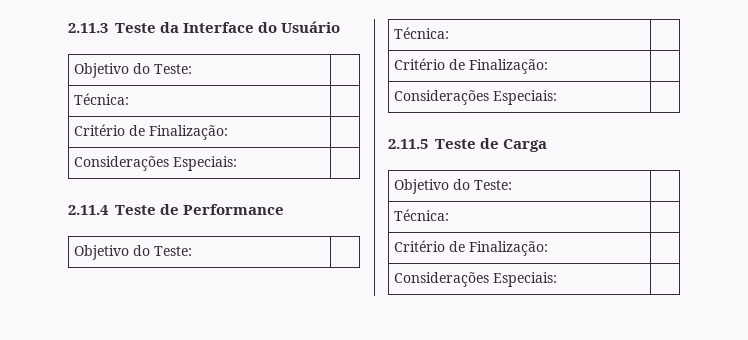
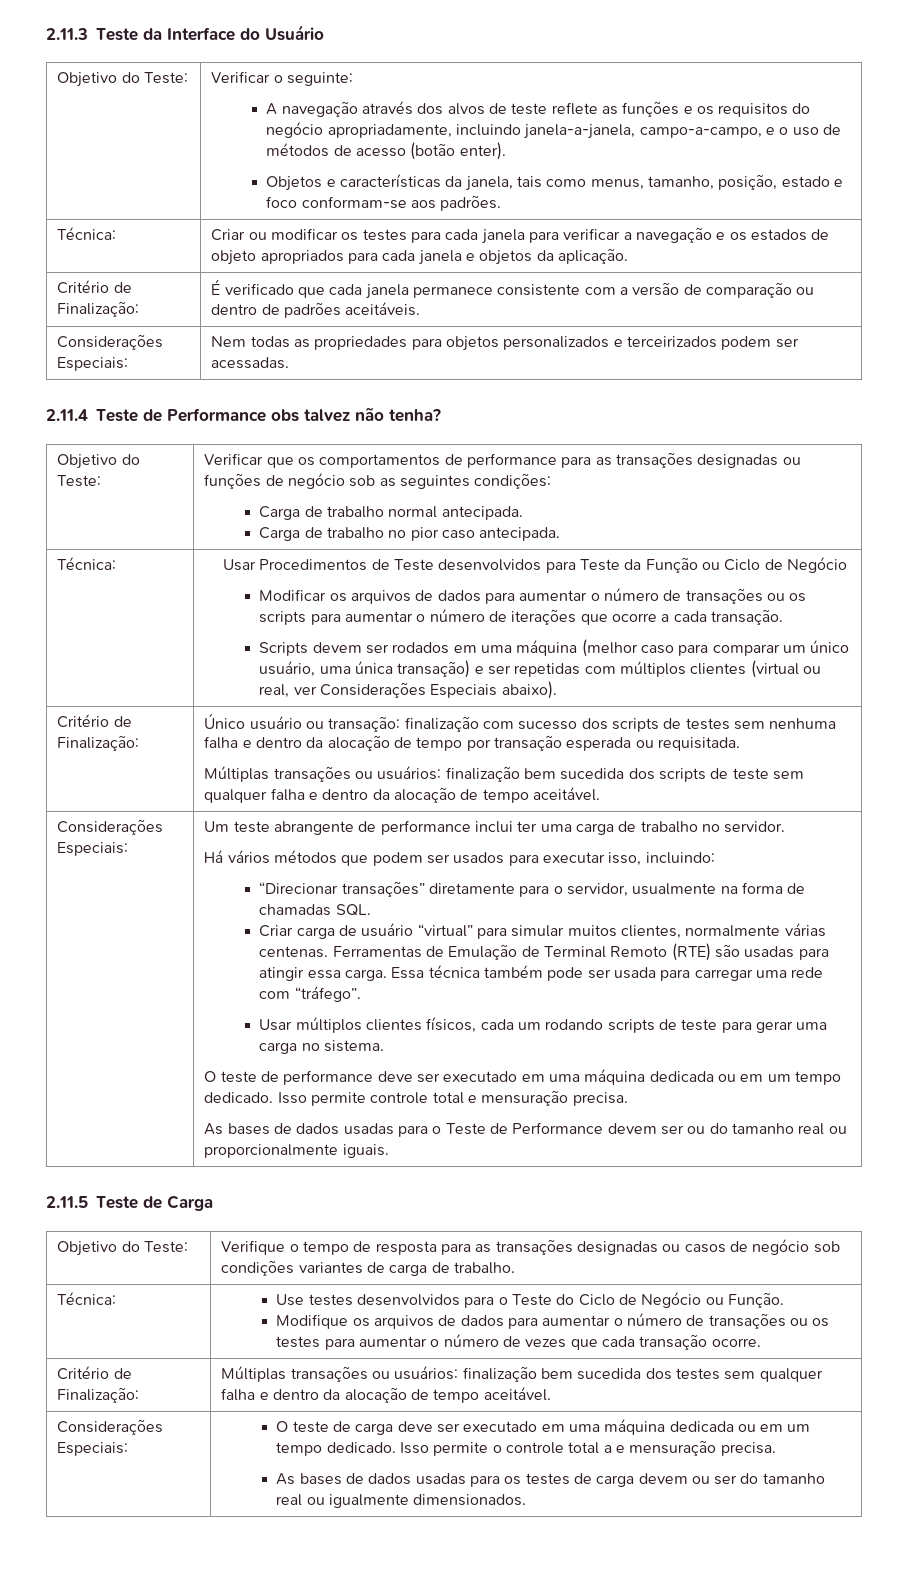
  2.11.3 Teste da Interface do Usuário
- Objetivo do Teste: |
- Técnica: |
- Critério de Finalização: |
- Considerações Especiais: |
+ Objetivo do Teste: | Verificar o seguinte:
+ A navegação através dos alvos de teste reflete as funções e os requisitos do negócio apropriadamente, incluindo janela-a-janela, campo-a-campo, e o uso de métodos de acesso (botão enter).
+ Objetos e características da janela, tais como menus, tamanho, posição, estado e foco conformam-se aos padrões.
+ Técnica: | Criar ou modificar os testes para cada janela para verificar a navegação e os estados de objeto apropriados para cada janela e objetos da aplicação.
+ Critério de Finalização: | É verificado que cada janela permanece consistente com a versão de comparação ou dentro de padrões aceitáveis.
+ Considerações Especiais: | Nem todas as propriedades para objetos personalizados e terceirizados podem ser acessadas.
- 2.11.4 Teste de Performance
- Objetivo do Teste: |
- Técnica: |
- Critério de Finalização: |
- Considerações Especiais: |
+ 2.11.4 Teste de Performance obs talvez não tenha?
+ Objetivo do Teste: | Verificar que os comportamentos de performance para as transações designadas ou funções de negócio sob as seguintes condições:
+ Carga de trabalho normal antecipada.
+ Carga de trabalho no pior caso antecipada.
+ Técnica: | Usar Procedimentos de Teste desenvolvidos para Teste da Função ou Ciclo de Negócio
+ Modificar os arquivos de dados para aumentar o número de transações ou os scripts para aumentar o número de iterações que ocorre a cada transação.
+ Scripts devem ser rodados em uma máquina (melhor caso para comparar um único usuário, uma única transação) e ser repetidas com múltiplos clientes (virtual ou real, ver Considerações Especiais abaixo).
+ Critério de Finalização: | Único usuário ou transação: finalização com sucesso dos scripts de testes sem nenhuma falha e dentro da alocação de tempo por transação esperada ou requisitada.
+ Múltiplas transações ou usuários: finalização bem sucedida dos scripts de teste sem qualquer falha e dentro da alocação de tempo aceitável.
+ Considerações Especiais: | Um teste abrangente de performance inclui ter uma carga de trabalho no servidor.
+ Há vários métodos que podem ser usados para executar isso, incluindo:
+ “Direcionar transações” diretamente para o servidor, usualmente na forma de chamadas SQL.
+ Criar carga de usuário “virtual” para simular muitos clientes, normalmente várias centenas. Ferramentas de Emulação de Terminal Remoto (RTE) são usadas para atingir essa carga. Essa técnica também pode ser usada para carregar uma rede com “tráfego”.
+ Usar múltiplos clientes físicos, cada um rodando scripts de teste para gerar uma carga no sistema.
+ O teste de performance deve ser executado em uma máquina dedicada ou em um tempo dedicado. Isso permite controle total e mensuração precisa.
+ As bases de dados usadas para o Teste de Performance devem ser ou do tamanho real ou proporcionalmente iguais.
  2.11.5 Teste de Carga
- Objetivo do Teste: |
- Técnica: |
- Critério de Finalização: |
- Considerações Especiais: |
+ Objetivo do Teste: | Verifique o tempo de resposta para as transações designadas ou casos de negócio sob condições variantes de carga de trabalho.
+ Técnica: | Use testes desenvolvidos para o Teste do Ciclo de Negócio ou Função.
+ Modifique os arquivos de dados para aumentar o número de transações ou os testes para aumentar o número de vezes que cada transação ocorre.
+ Critério de Finalização: | Múltiplas transações ou usuários: finalização bem sucedida dos testes sem qualquer falha e dentro da alocação de tempo aceitável.
+ Considerações Especiais: | O teste de carga deve ser executado em uma máquina dedicada ou em um tempo dedicado. Isso permite o controle total a e mensuração precisa.
+ As bases de dados usadas para os testes de carga devem ou ser do tamanho real ou igualmente dimensionados.

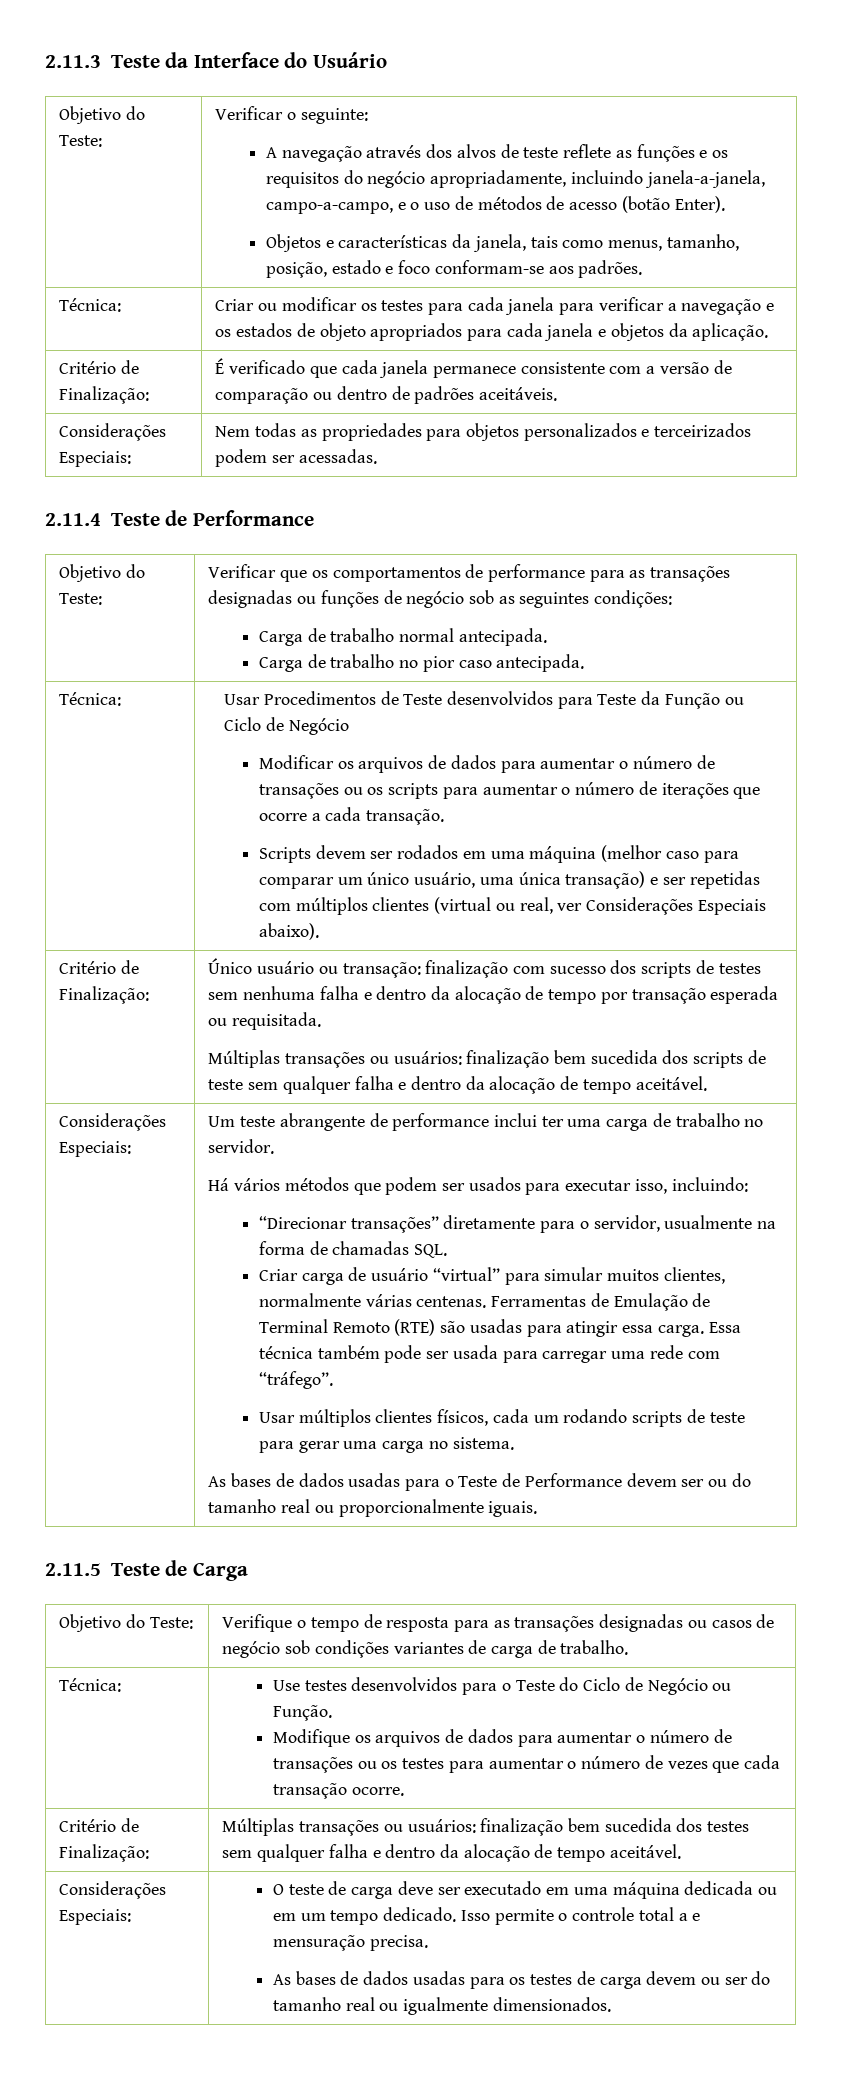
- A navegação através dos alvos de teste reflete as funções e os requisitos do negócio apropriadamente, incluindo janela-a-janela, campo-a-campo, e o uso de métodos de acesso (botão enter).
+ A navegação através dos alvos de teste reflete as funções e os requisitos do negócio apropriadamente, incluindo janela-a-janela, campo-a-campo, e o uso de métodos de acesso (botão Enter).
- 2.11.4 Teste de Performance obs talvez não tenha?
+ 2.11.4 Teste de Performance
- O teste de performance deve ser executado em uma máquina dedicada ou em um tempo dedicado. Isso permite controle total e mensuração precisa.

